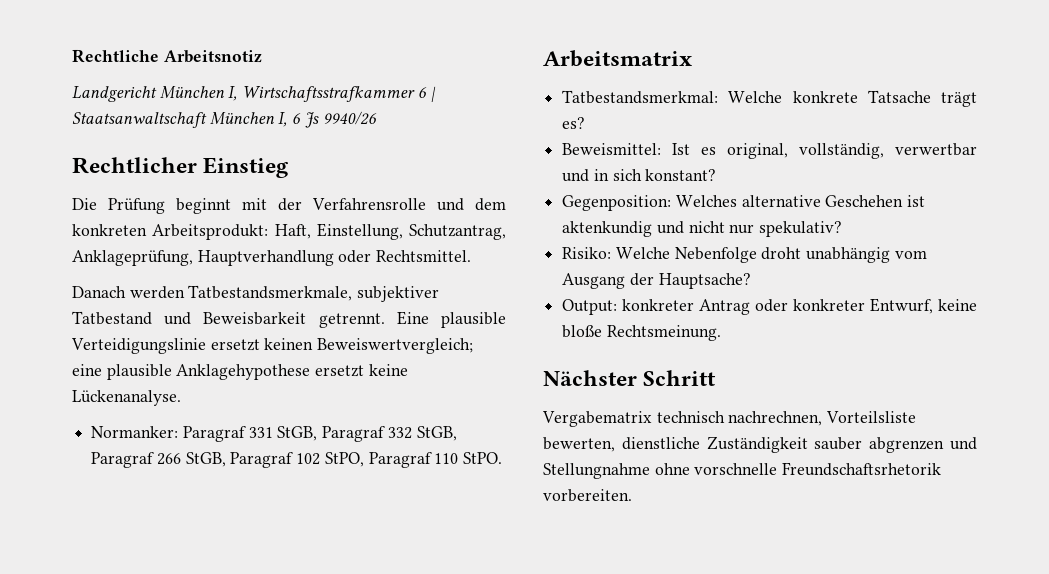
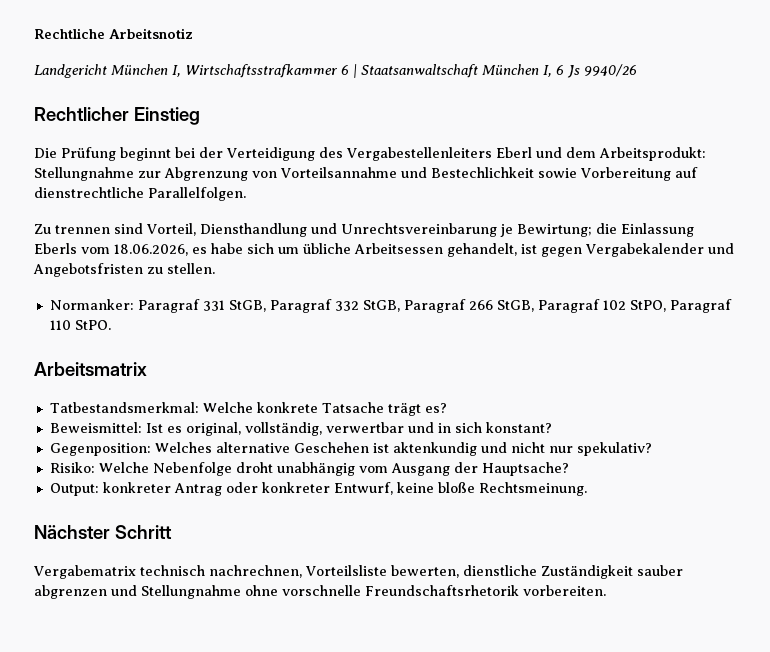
- Die Prüfung beginnt mit der Verfahrensrolle und dem konkreten Arbeitsprodukt: Haft, Einstellung, Schutzantrag, Anklageprüfung, Hauptverhandlung oder Rechtsmittel.
- Danach werden Tatbestandsmerkmale, subjektiver Tatbestand und Beweisbarkeit getrennt. Eine plausible Verteidigungslinie ersetzt keinen Beweiswertvergleich; eine plausible Anklagehypothese ersetzt keine Lückenanalyse.
+ Die Prüfung beginnt bei der Verteidigung des Vergabestellenleiters Eberl und dem Arbeitsprodukt: Stellungnahme zur Abgrenzung von Vorteilsannahme und Bestechlichkeit sowie Vorbereitung auf dienstrechtliche Parallelfolgen.
+ Zu trennen sind Vorteil, Diensthandlung und Unrechtsvereinbarung je Bewirtung; die Einlassung Eberls vom 18.06.2026, es habe sich um übliche Arbeitsessen gehandelt, ist gegen Vergabekalender und Angebotsfristen zu stellen.

